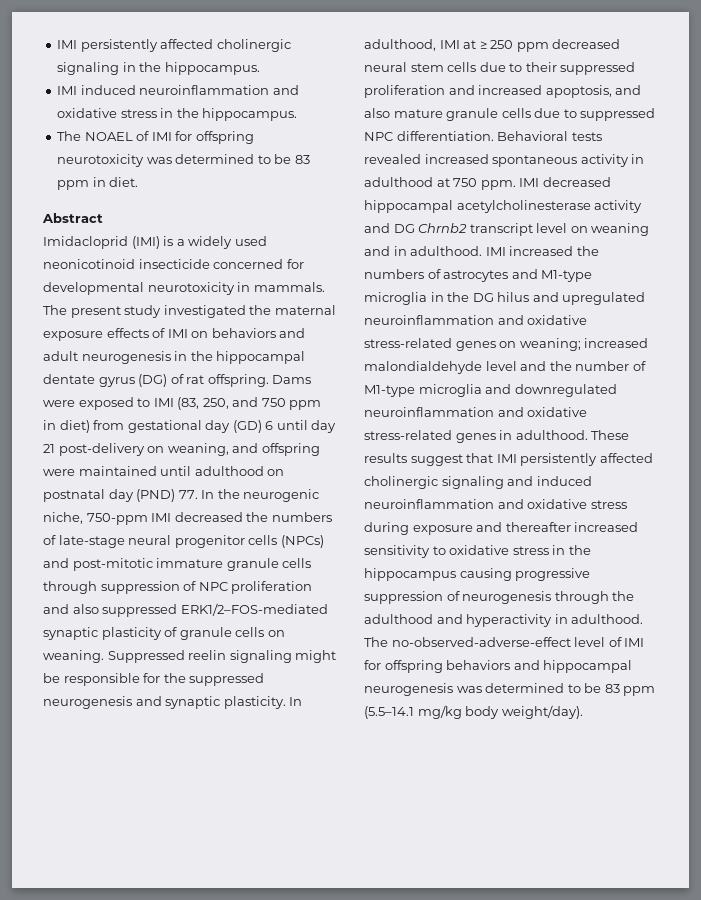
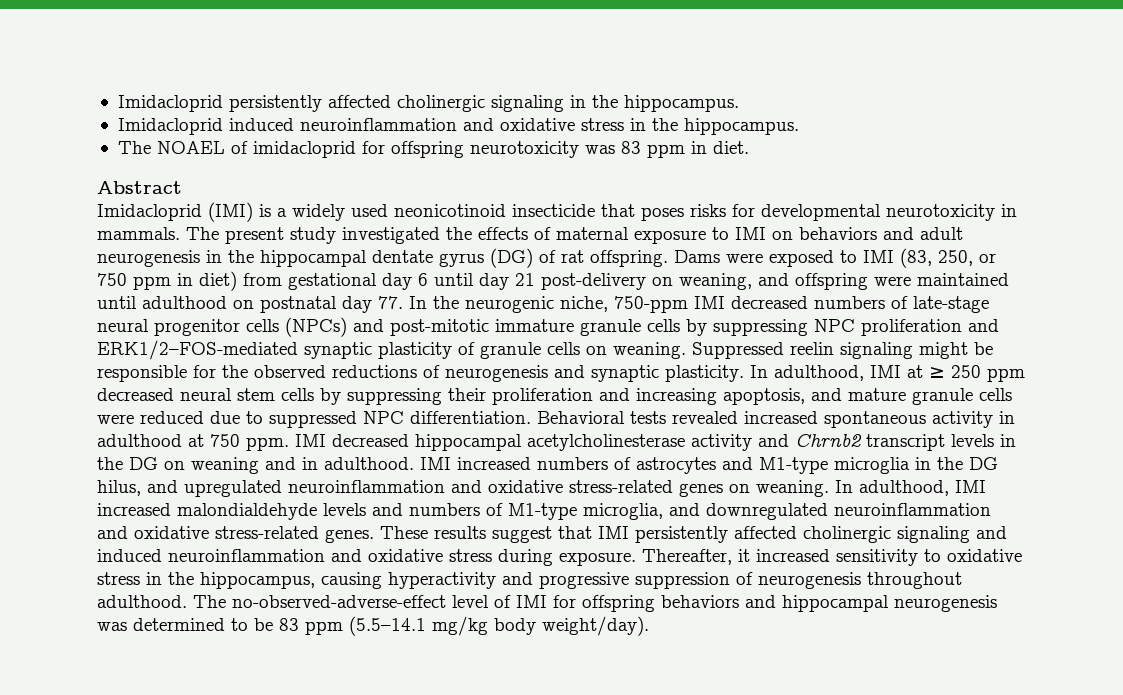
- IMI persistently affected cholinergic signaling in the hippocampus.
+ Imidacloprid persistently affected cholinergic signaling in the hippocampus.
- IMI induced neuroinflammation and oxidative stress in the hippocampus.
+ Imidacloprid induced neuroinflammation and oxidative stress in the hippocampus.
- The NOAEL of IMI for offspring neurotoxicity was determined to be 83 ppm in diet.
+ The NOAEL of imidacloprid for offspring neurotoxicity was 83 ppm in diet.
- Imidacloprid (IMI) is a widely used neonicotinoid insecticide concerned for developmental neurotoxicity in mammals.
+ Imidacloprid (IMI) is a widely used neonicotinoid insecticide that poses risks for developmental neurotoxicity in mammals.
- The present study investigated the maternal exposure effects of IMI on behaviors and adult neurogenesis in the hippocampal dentate gyrus (DG) of rat offspring.
+ The present study investigated the effects of maternal exposure to IMI on behaviors and adult neurogenesis in the hippocampal dentate gyrus (DG) of rat offspring.
- Dams were exposed to IMI (83, 250, and 750 ppm in diet) from gestational day (GD) 6 until day 21 post-delivery on weaning, and offspring were maintained until adulthood on postnatal day (PND) 77. In the neurogenic niche, 750-ppm IMI decreased the numbers of late-stage neural progenitor cells (NPCs) and post-mitotic immature granule cells through suppression of NPC proliferation and also suppressed ERK1/2–FOS-mediated synaptic plasticity of granule cells on weaning.
+ Dams were exposed to IMI (83, 250, or 750 ppm in diet) from gestational day 6 until day 21 post-delivery on weaning, and offspring were maintained until adulthood on postnatal day 77. In the neurogenic niche, 750-ppm IMI decreased numbers of late-stage neural progenitor cells (NPCs) and post-mitotic immature granule cells by suppressing NPC proliferation and ERK1/2–FOS-mediated synaptic plasticity of granule cells on weaning.
- Suppressed reelin signaling might be responsible for the suppressed neurogenesis and synaptic plasticity.
+ Suppressed reelin signaling might be responsible for the observed reductions of neurogenesis and synaptic plasticity.
- In adulthood, IMI at ≥ 250 ppm decreased neural stem cells due to their suppressed proliferation and increased apoptosis, and also mature granule cells due to suppressed NPC differentiation.
+ In adulthood, IMI at ≥ 250 ppm decreased neural stem cells by suppressing their proliferation and increasing apoptosis, and mature granule cells were reduced due to suppressed NPC differentiation.
- IMI decreased hippocampal acetylcholinesterase activity and DG Chrnb2 transcript level on weaning and in adulthood.
+ IMI decreased hippocampal acetylcholinesterase activity and Chrnb2 transcript levels in the DG on weaning and in adulthood.
- IMI increased the numbers of astrocytes and M1-type microglia in the DG hilus and upregulated neuroinflammation and oxidative stress-related genes on weaning; increased malondialdehyde level and the number of M1-type microglia and downregulated neuroinflammation and oxidative stress-related genes in adulthood.
+ IMI increased numbers of astrocytes and M1-type microglia in the DG hilus, and upregulated neuroinflammation and oxidative stress-related genes on weaning. In adulthood, IMI increased malondialdehyde levels and numbers of M1-type microglia, and downregulated neuroinflammation and oxidative stress-related genes.
- These results suggest that IMI persistently affected cholinergic signaling and induced neuroinflammation and oxidative stress during exposure and thereafter increased sensitivity to oxidative stress in the hippocampus causing progressive suppression of neurogenesis through the adulthood and hyperactivity in adulthood.
+ These results suggest that IMI persistently affected cholinergic signaling and induced neuroinflammation and oxidative stress during exposure. Thereafter, it increased sensitivity to oxidative stress in the hippocampus, causing hyperactivity and progressive suppression of neurogenesis throughout adulthood.

